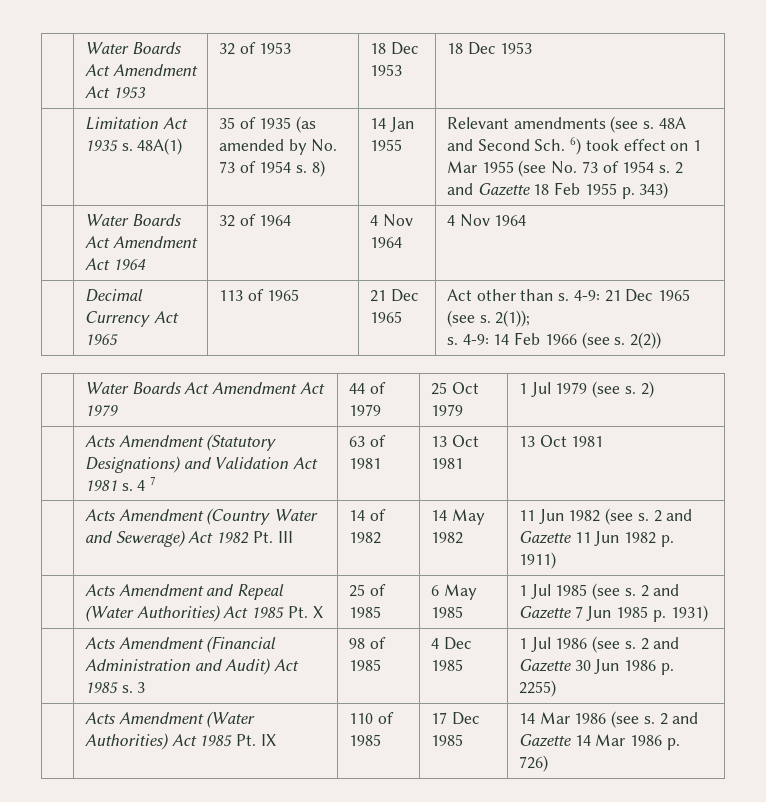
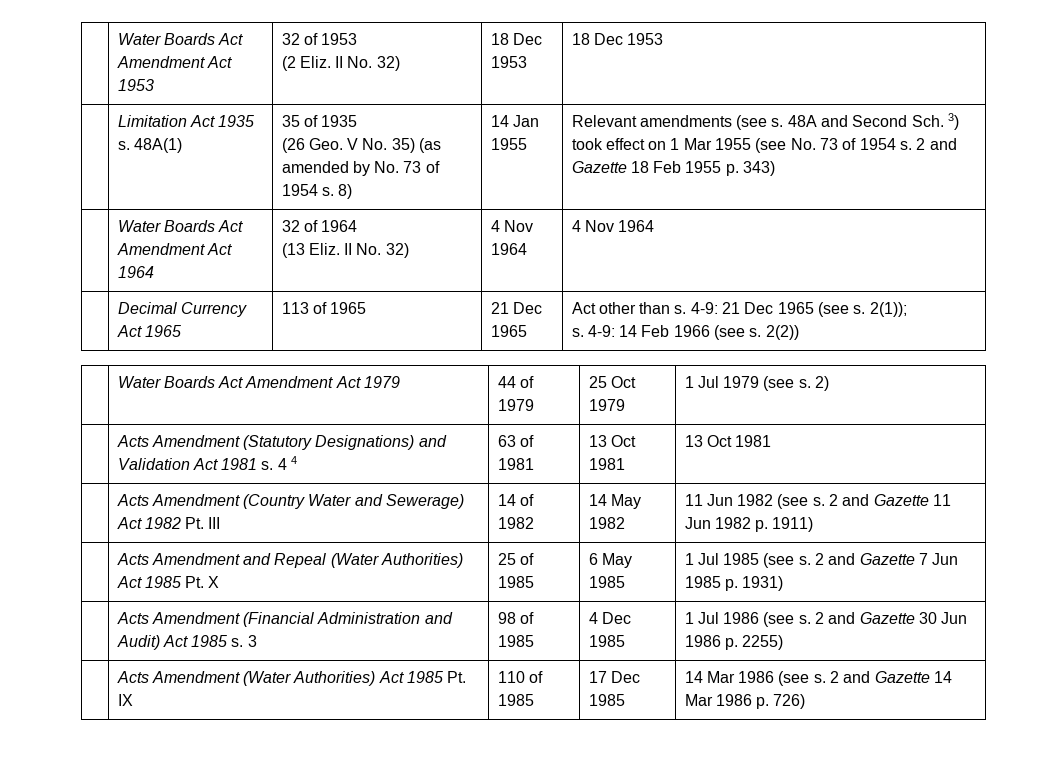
- | Water Boards Act Amendment Act 1953 | 32 of 1953 | 18 Dec 1953 | 18 Dec 1953
+ | Water Boards Act Amendment Act 1953 | 32 of 1953
+ (2 Eliz. II No. 32) | 18 Dec 1953 | 18 Dec 1953
- 35 of 1935 (as amended by No. 73 of 1954 s.
+ 35 of 1935
+ (26 Geo. V No. 35) (as amended by No. 73 of 1954 s.
- 48A and Second Sch. 6) took effect on 1 Mar 1955 (see No. 73 of 1954 s.
+ 48A and Second Sch. 3) took effect on 1 Mar 1955 (see No. 73 of 1954 s.
- | Water Boards Act Amendment Act 1964 | 32 of 1964 | 4 Nov 1964 | 4 Nov 1964
+ | Water Boards Act Amendment Act 1964 | 32 of 1964
+ (13 Eliz. II No. 32) | 4 Nov 1964 | 4 Nov 1964
- | Acts Amendment (Statutory Designations) and Validation Act 1981 s. 4 7 | 63 of 1981 | 13 Oct 1981 | 13 Oct 1981
+ | Acts Amendment (Statutory Designations) and Validation Act 1981 s. 4 4 | 63 of 1981 | 13 Oct 1981 | 13 Oct 1981

